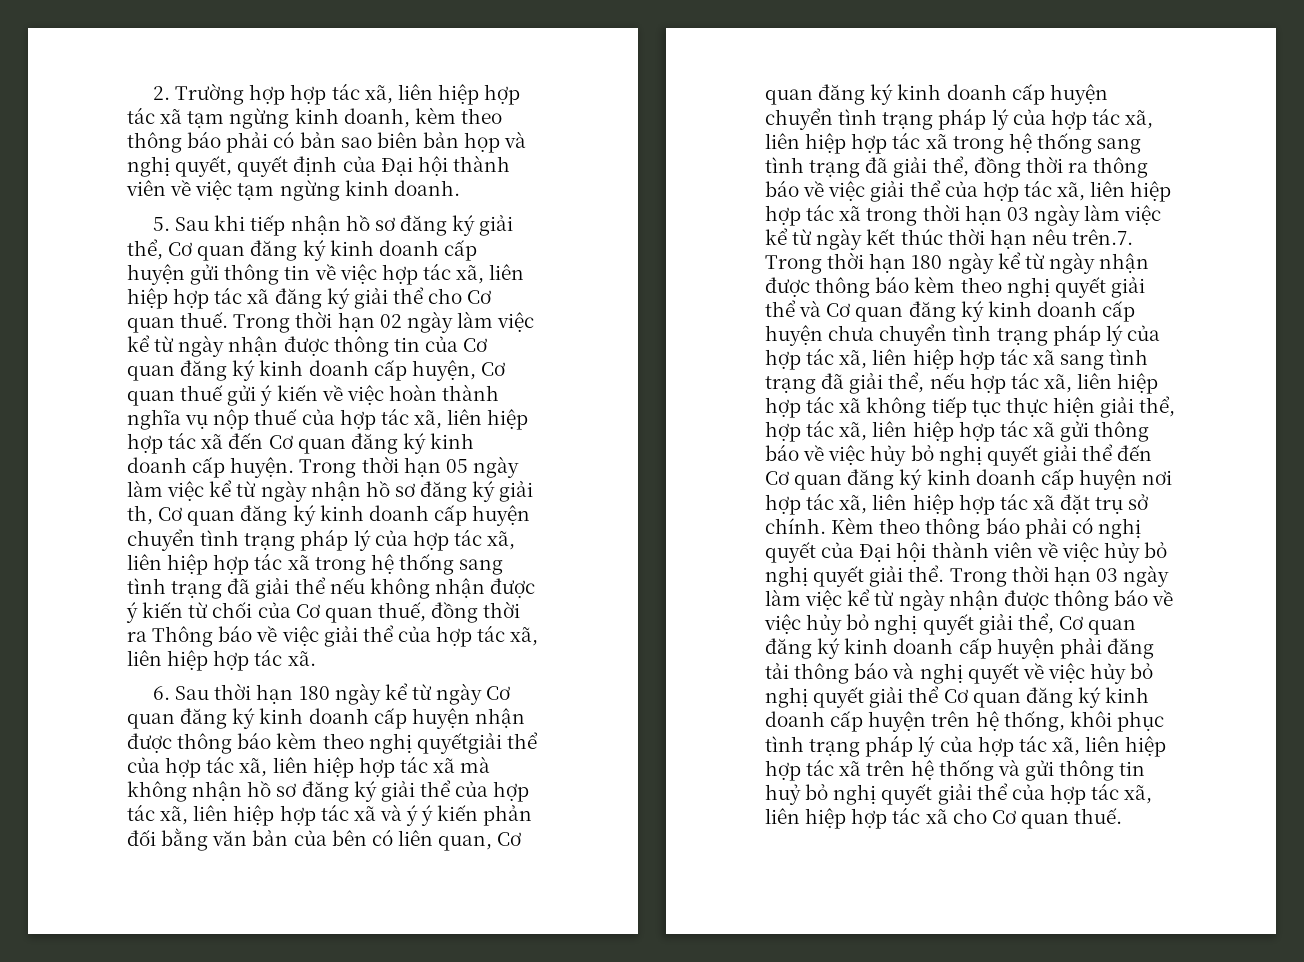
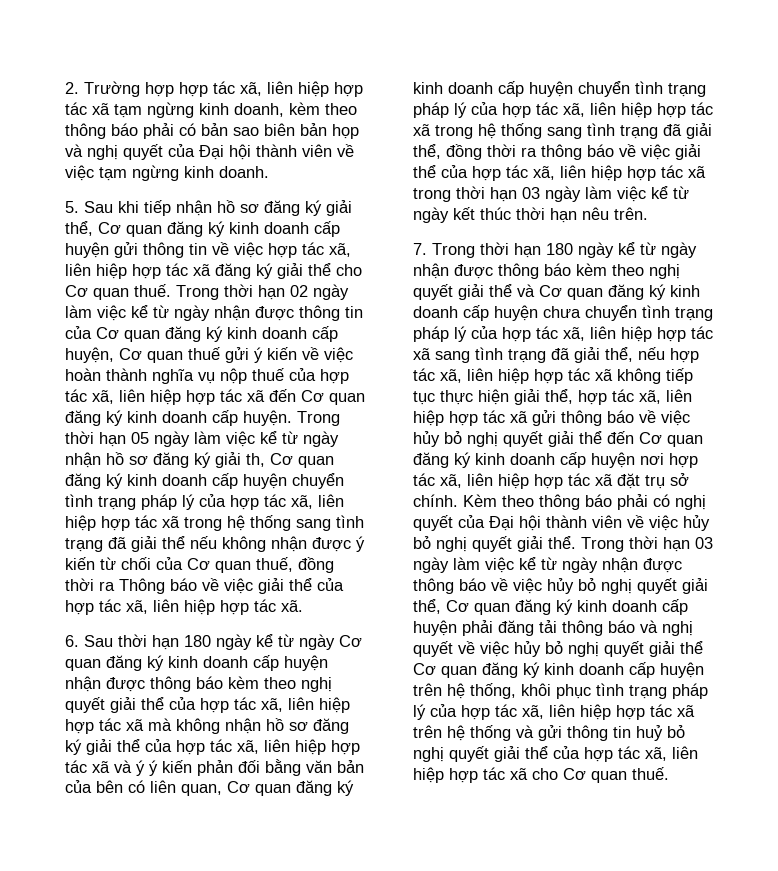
- 2. Trường hợp hợp tác xã, liên hiệp hợp tác xã tạm ngừng kinh doanh, kèm theo thông báo phải có bản sao biên bản họp và nghị quyết, quyết định của Đại hội thành viên về việc tạm ngừng kinh doanh.
+ 2. Trường hợp hợp tác xã, liên hiệp hợp tác xã tạm ngừng kinh doanh, kèm theo thông báo phải có bản sao biên bản họp và nghị quyết của Đại hội thành viên về việc tạm ngừng kinh doanh.
- 6. Sau thời hạn 180 ngày kể từ ngày Cơ quan đăng ký kinh doanh cấp huyện nhận được thông báo kèm theo nghị quyếtgiải thể của hợp tác xã, liên hiệp hợp tác xã mà không nhận hồ sơ đăng ký giải thể của hợp tác xã, liên hiệp hợp tác xã và ý ý kiến phản đối bằng văn bản của bên có liên quan, Cơ quan đăng ký kinh doanh cấp huyện chuyển tình trạng pháp lý của hợp tác xã, liên hiệp hợp tác xã trong hệ thống sang tình trạng đã giải thể, đồng thời ra thông báo về việc giải thể của hợp tác xã, liên hiệp hợp tác xã trong thời hạn 03 ngày làm việc kể từ ngày kết thúc thời hạn nêu trên.7. Trong thời hạn 180 ngày kể từ ngày nhận được thông báo kèm theo nghị quyết giải thể và Cơ quan đăng ký kinh doanh cấp huyện chưa chuyển tình trạng pháp lý của hợp tác xã, liên hiệp hợp tác xã sang tình trạng đã giải thể, nếu hợp tác xã, liên hiệp hợp tác xã không tiếp tục thực hiện giải thể, hợp tác xã, liên hiệp hợp tác xã gửi thông báo về việc hủy bỏ nghị quyết giải thể đến Cơ quan đăng ký kinh doanh cấp huyện nơi hợp tác xã, liên hiệp hợp tác xã đặt trụ sở chính.
+ 6. Sau thời hạn 180 ngày kể từ ngày Cơ quan đăng ký kinh doanh cấp huyện nhận được thông báo kèm theo nghị quyết giải thể của hợp tác xã, liên hiệp hợp tác xã mà không nhận hồ sơ đăng ký giải thể của hợp tác xã, liên hiệp hợp tác xã và ý ý kiến phản đối bằng văn bản của bên có liên quan, Cơ quan đăng ký kinh doanh cấp huyện chuyển tình trạng pháp lý của hợp tác xã, liên hiệp hợp tác xã trong hệ thống sang tình trạng đã giải thể, đồng thời ra thông báo về việc giải thể của hợp tác xã, liên hiệp hợp tác xã trong thời hạn 03 ngày làm việc kể từ ngày kết thúc thời hạn nêu trên.
+ 7. Trong thời hạn 180 ngày kể từ ngày nhận được thông báo kèm theo nghị quyết giải thể và Cơ quan đăng ký kinh doanh cấp huyện chưa chuyển tình trạng pháp lý của hợp tác xã, liên hiệp hợp tác xã sang tình trạng đã giải thể, nếu hợp tác xã, liên hiệp hợp tác xã không tiếp tục thực hiện giải thể, hợp tác xã, liên hiệp hợp tác xã gửi thông báo về việc hủy bỏ nghị quyết giải thể đến Cơ quan đăng ký kinh doanh cấp huyện nơi hợp tác xã, liên hiệp hợp tác xã đặt trụ sở chính.

